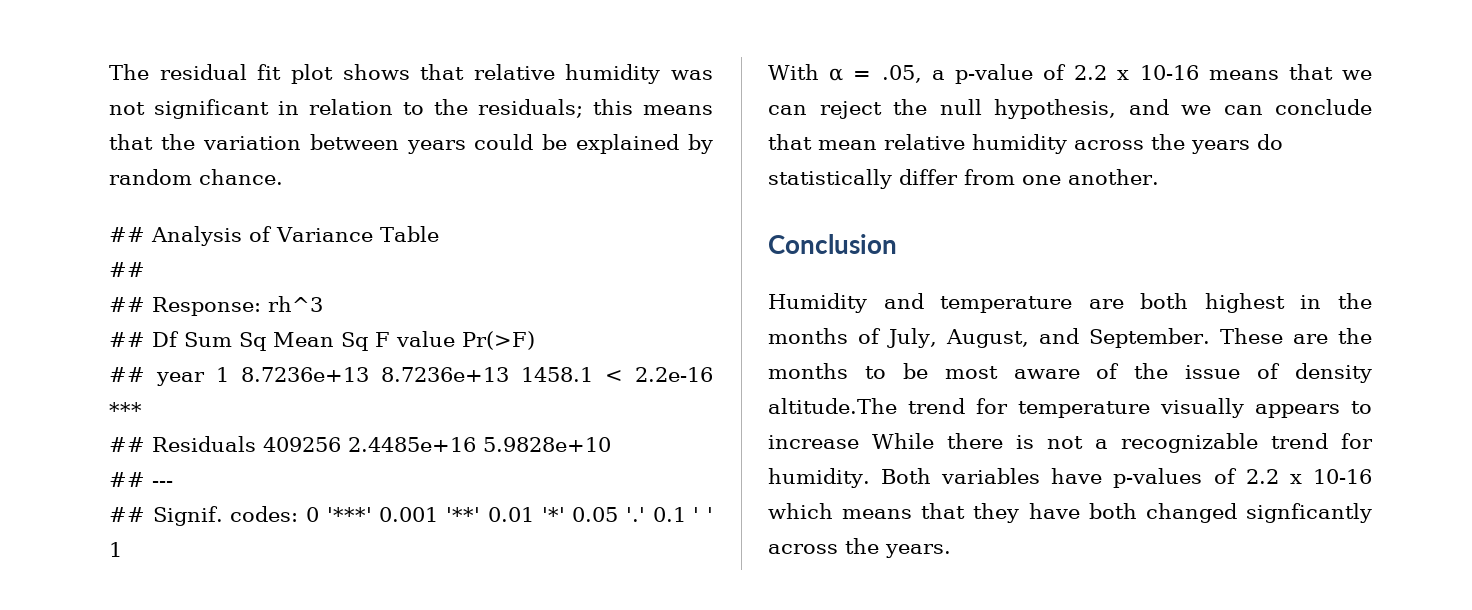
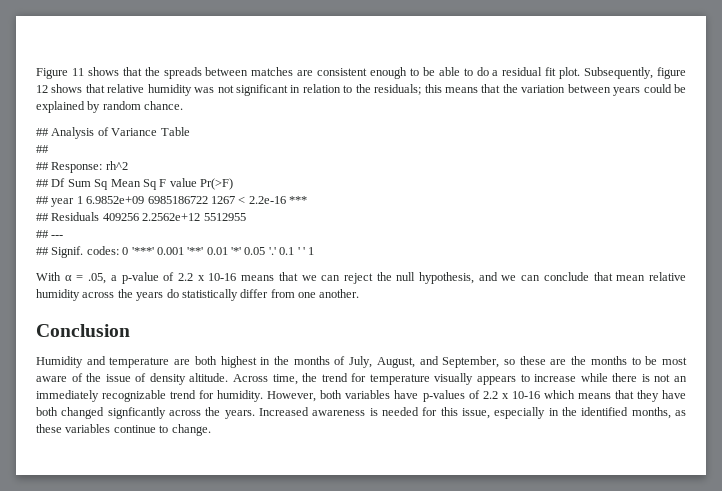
- The residual fit plot shows that relative humidity was not significant in relation to the residuals; this means that the variation between years could be explained by random chance.
+ Figure 11 shows that the spreads between matches are consistent enough to be able to do a residual fit plot. Subsequently, figure 12 shows that relative humidity was not significant in relation to the residuals; this means that the variation between years could be explained by random chance.
- ## Response: rh^3
+ ## Response: rh^2
- ## year 1 8.7236e+13 8.7236e+13 1458.1 < 2.2e-16 ***
+ ## year 1 6.9852e+09 6985186722 1267 < 2.2e-16 ***
- ## Residuals 409256 2.4485e+16 5.9828e+10
+ ## Residuals 409256 2.2562e+12 5512955
- Humidity and temperature are both highest in the months of July, August, and September. These are the months to be most aware of the issue of density altitude.The trend for temperature visually appears to increase While there is not a recognizable trend for humidity.
+ Humidity and temperature are both highest in the months of July, August, and September, so these are the months to be most aware of the issue of density altitude. Across time, the trend for temperature visually appears to increase while there is not an immediately recognizable trend for humidity.
- Both variables have p-values of 2.2 x 10-16 which means that they have both changed signficantly across the years.
+ However, both variables have p-values of 2.2 x 10-16 which means that they have both changed signficantly across the years.
+ Increased awareness is needed for this issue, especially in the identified months, as these variables continue to change.

